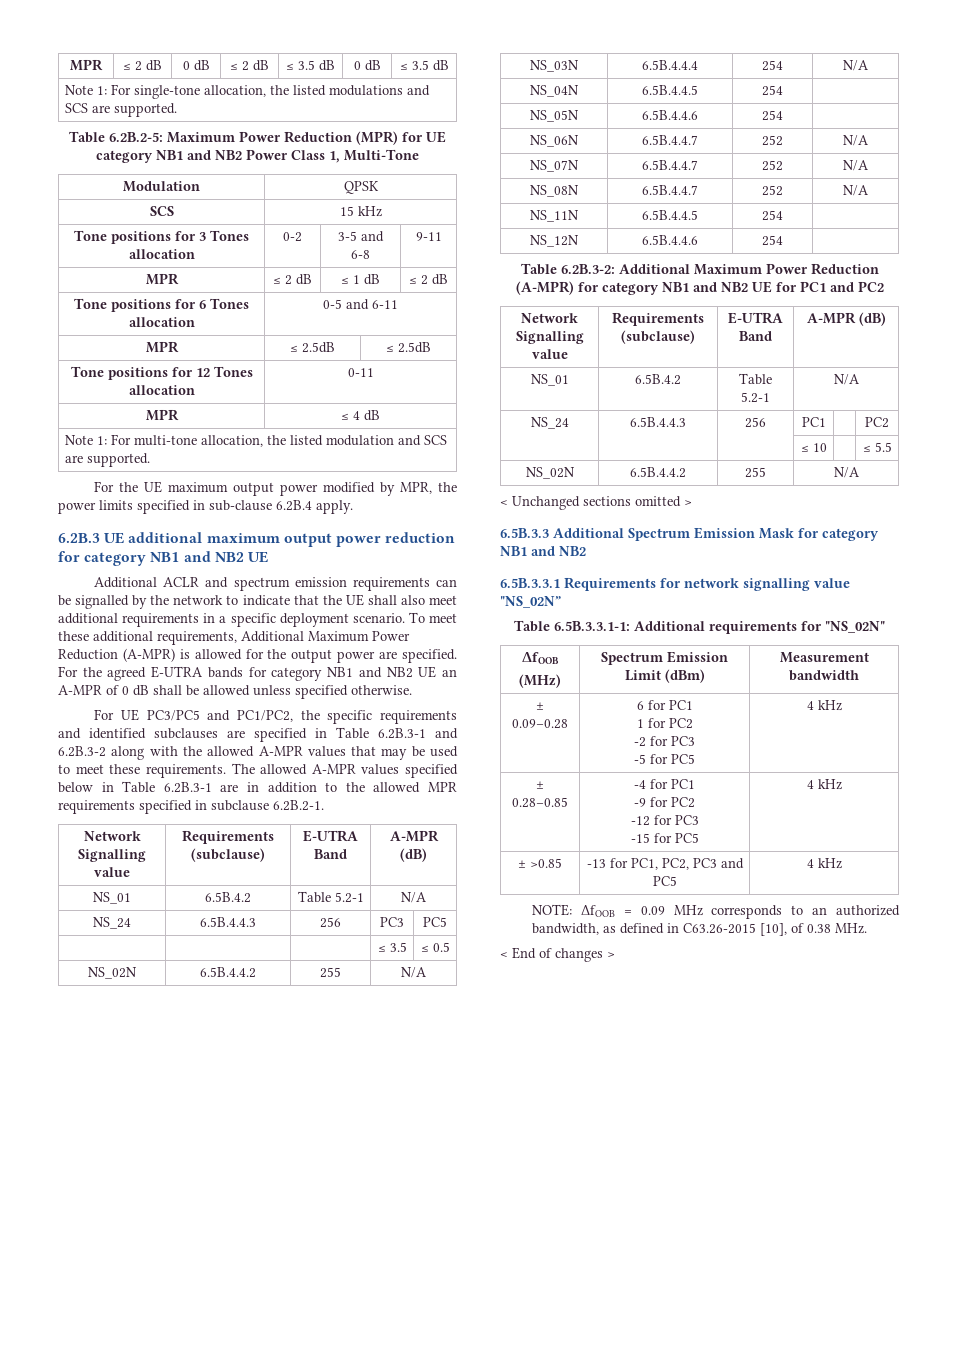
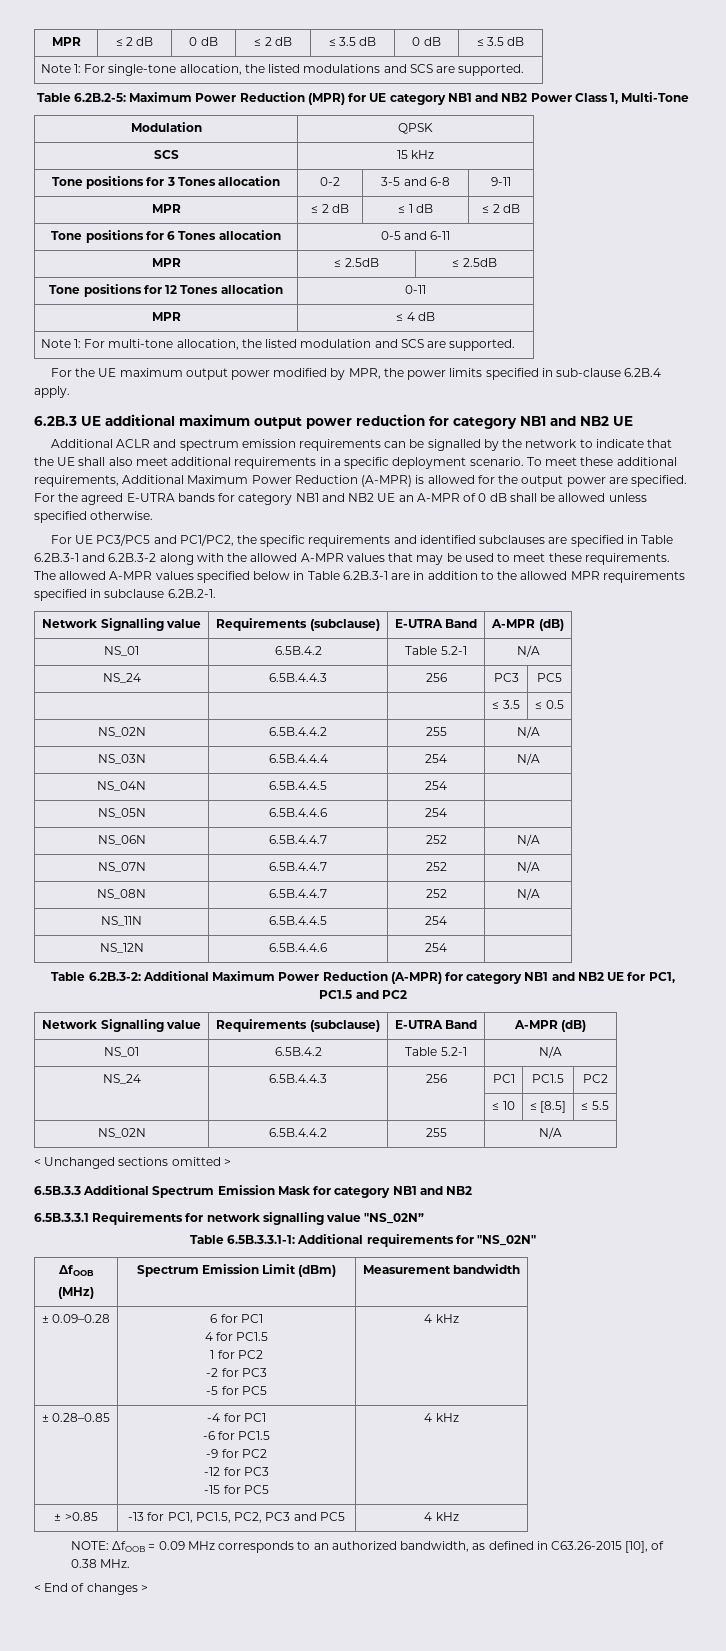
- Table 6.2B.3-2: Additional Maximum Power Reduction (A-MPR) for category NB1 and NB2 UE for PC1 and PC2
+ Table 6.2B.3-2: Additional Maximum Power Reduction (A-MPR) for category NB1 and NB2 UE for PC1, PC1.5 and PC2
- NS_24 | 6.5B.4.4.3 | 256 | PC1 | | PC2
+ NS_24 | 6.5B.4.4.3 | 256 | PC1 | PC1.5 | PC2
- | | | ≤ 10 | | ≤ 5.5
+ | | | ≤ 10 | ≤ [8.5] | ≤ 5.5
  ± 0.09–0.28 | 6 for PC1
+ 4 for PC1.5
  ± 0.28–0.85 | -4 for PC1
+ -6 for PC1.5
- ± >0.85 | -13 for PC1, PC2, PC3 and PC5 | 4 kHz
+ ± >0.85 | -13 for PC1, PC1.5, PC2, PC3 and PC5 | 4 kHz

